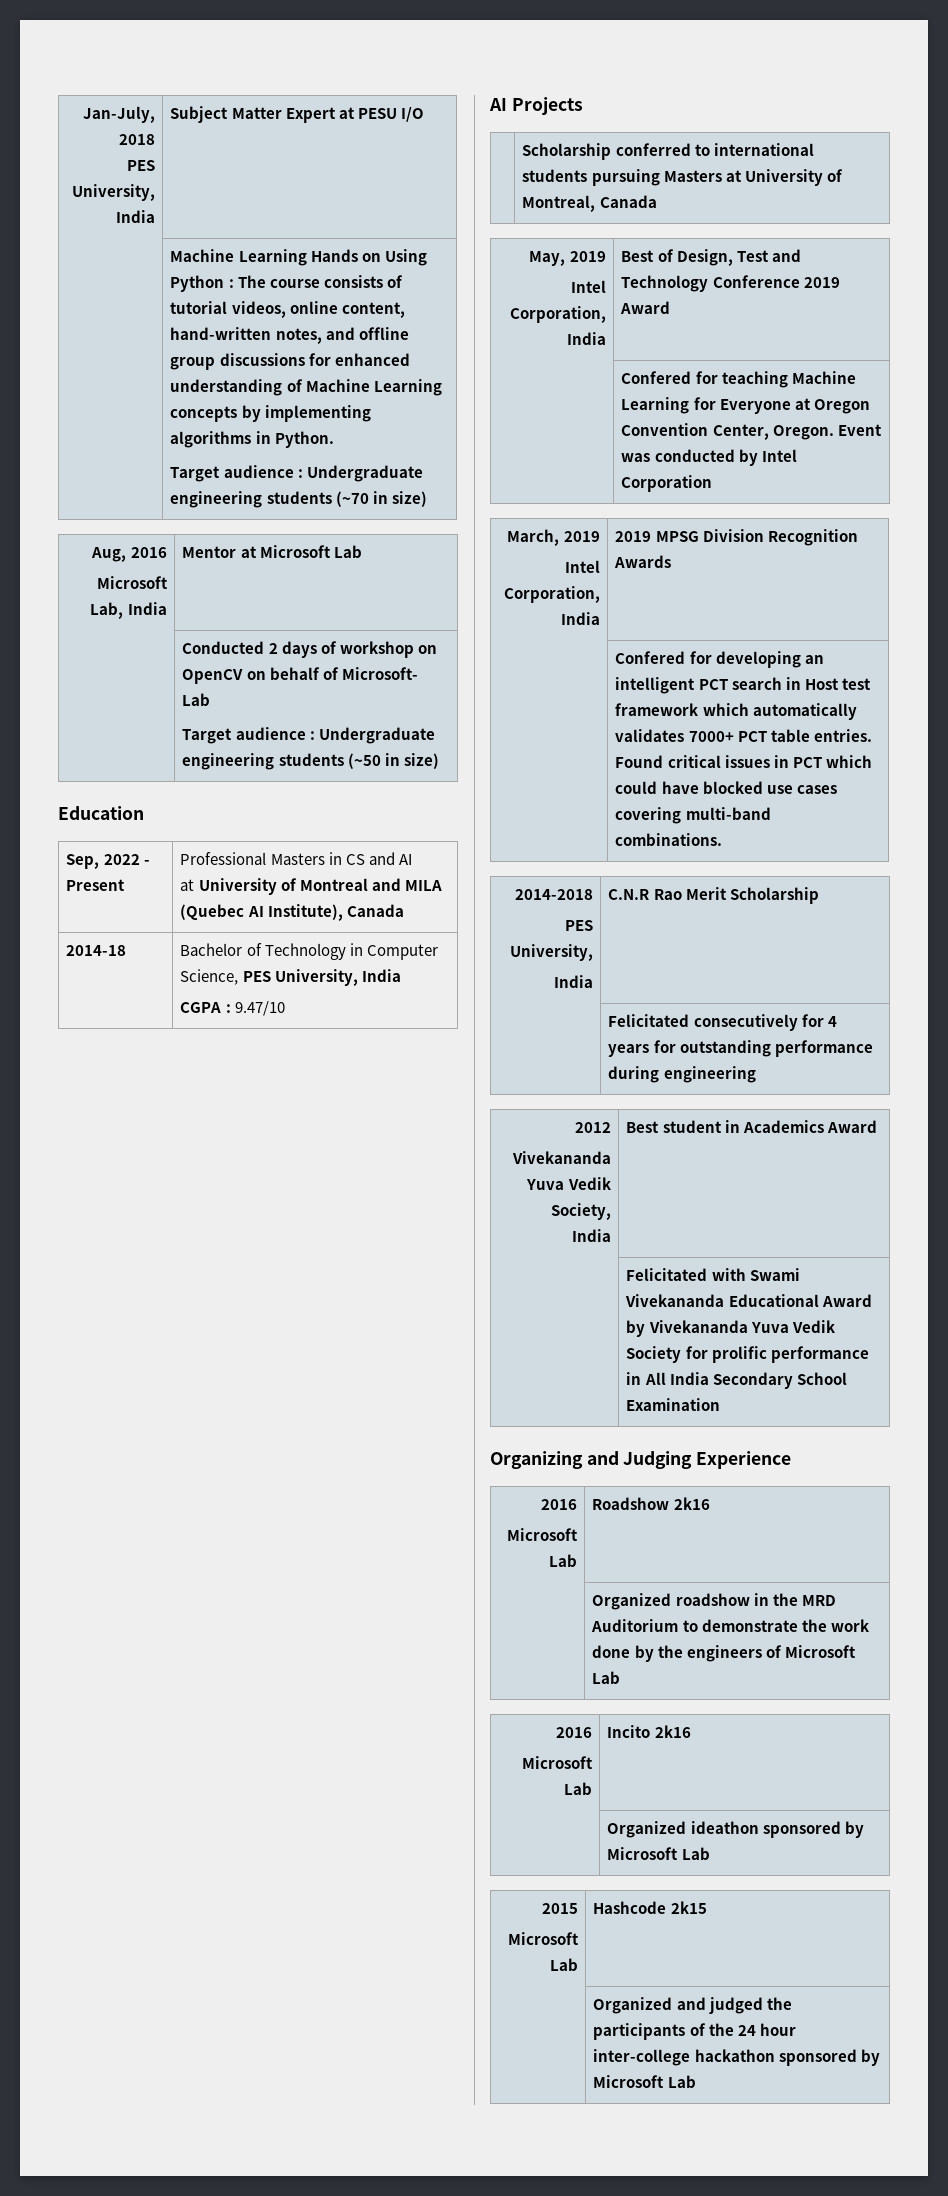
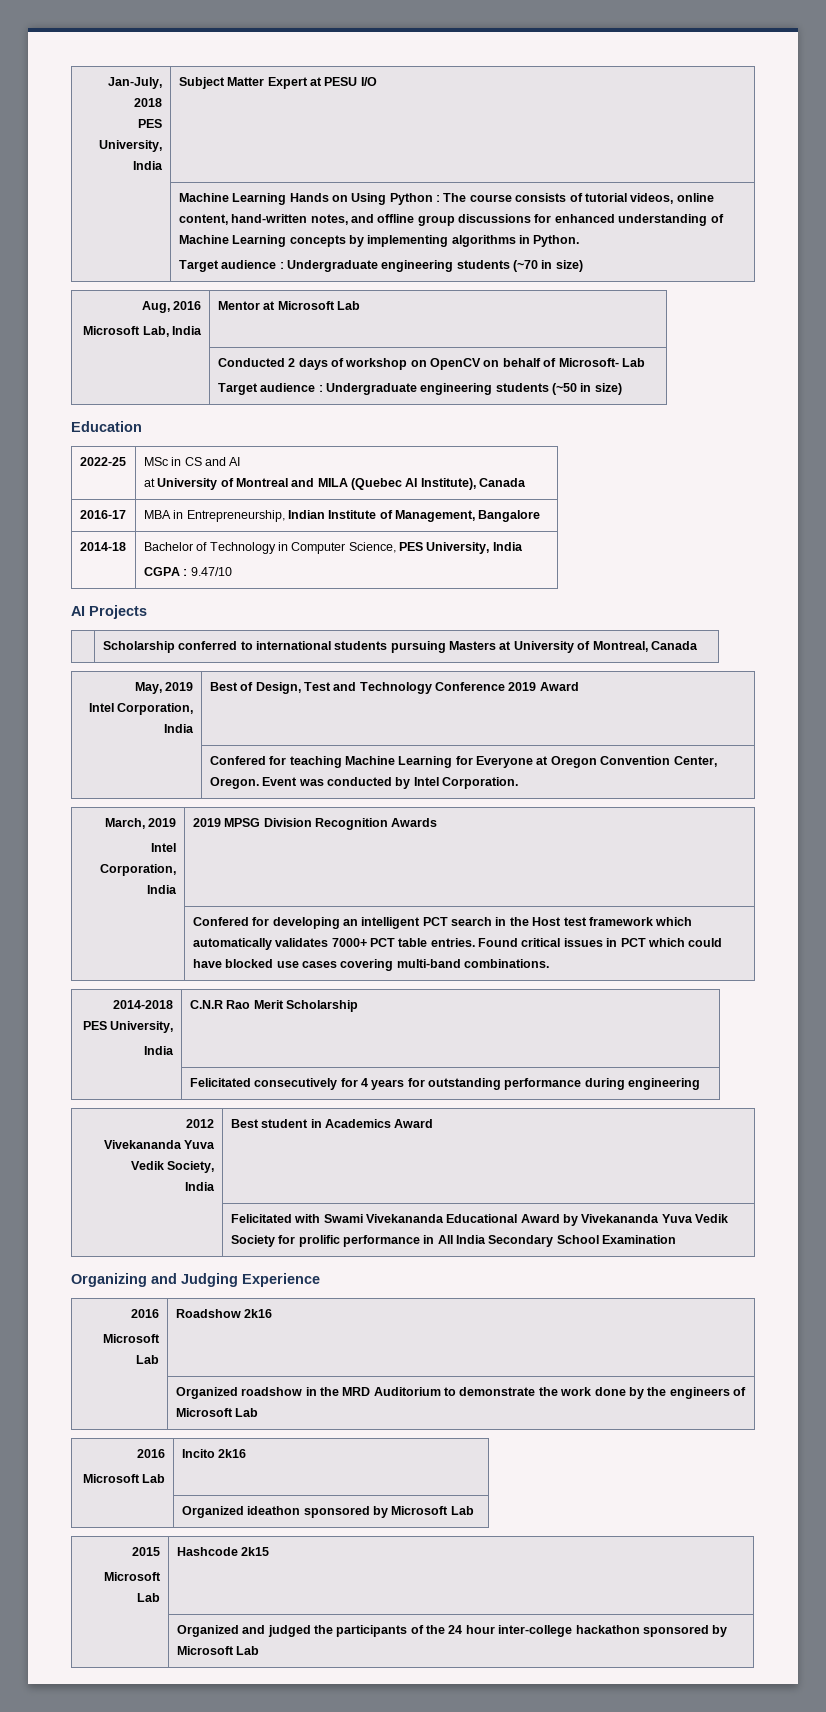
- Sep, 2022 - Present | Professional Masters in CS and AI
+ 2022-25 | MSc in CS and AI
+ 2016-17 | MBA in Entrepreneurship, Indian Institute of Management, Bangalore
- | Confered for teaching Machine Learning for Everyone at Oregon Convention Center, Oregon. Event was conducted by Intel Corporation
+ | Confered for teaching Machine Learning for Everyone at Oregon Convention Center, Oregon. Event was conducted by Intel Corporation.
- | Confered for developing an intelligent PCT search in Host test framework which automatically validates 7000+ PCT table entries. Found critical issues in PCT which could have blocked use cases covering multi-band combinations.
+ | Confered for developing an intelligent PCT search in the Host test framework which automatically validates 7000+ PCT table entries. Found critical issues in PCT which could have blocked use cases covering multi-band combinations.

